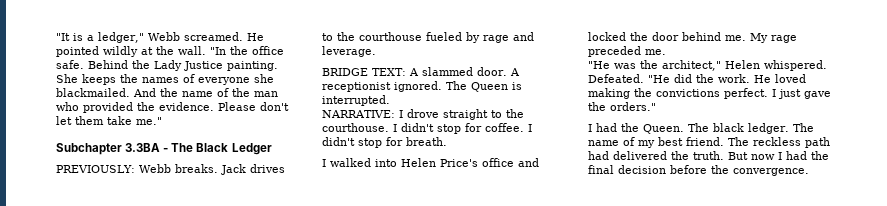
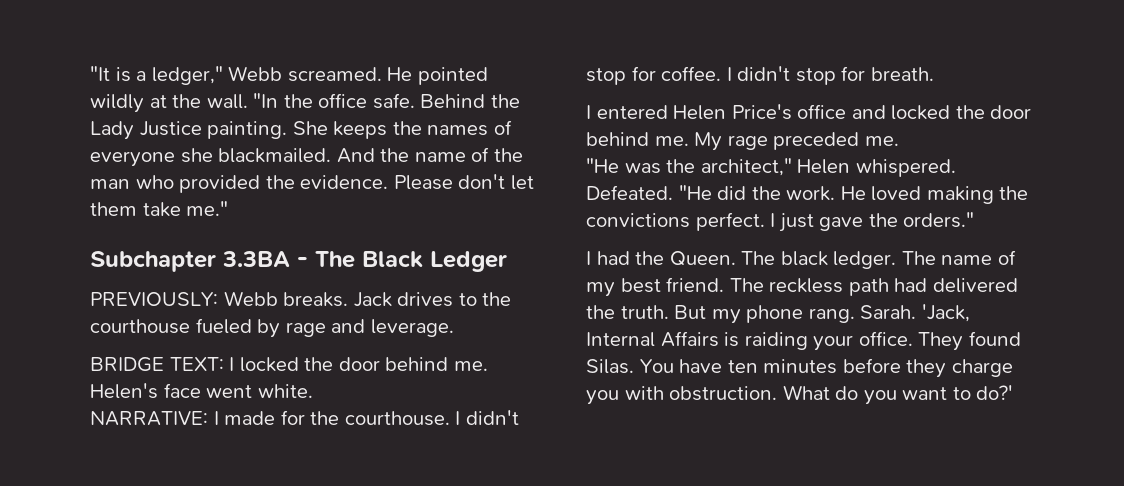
- BRIDGE TEXT: A slammed door. A receptionist ignored. The Queen is interrupted.
+ BRIDGE TEXT: I locked the door behind me. Helen's face went white.
- NARRATIVE: I drove straight to the courthouse.
+ NARRATIVE: I made for the courthouse.
- I walked into Helen Price's office and locked the door behind me.
+ I entered Helen Price's office and locked the door behind me.
- But now I had the final decision before the convergence.
+ But my phone rang. Sarah. 'Jack, Internal Affairs is raiding your office. They found Silas. You have ten minutes before they charge you with obstruction. What do you want to do?'

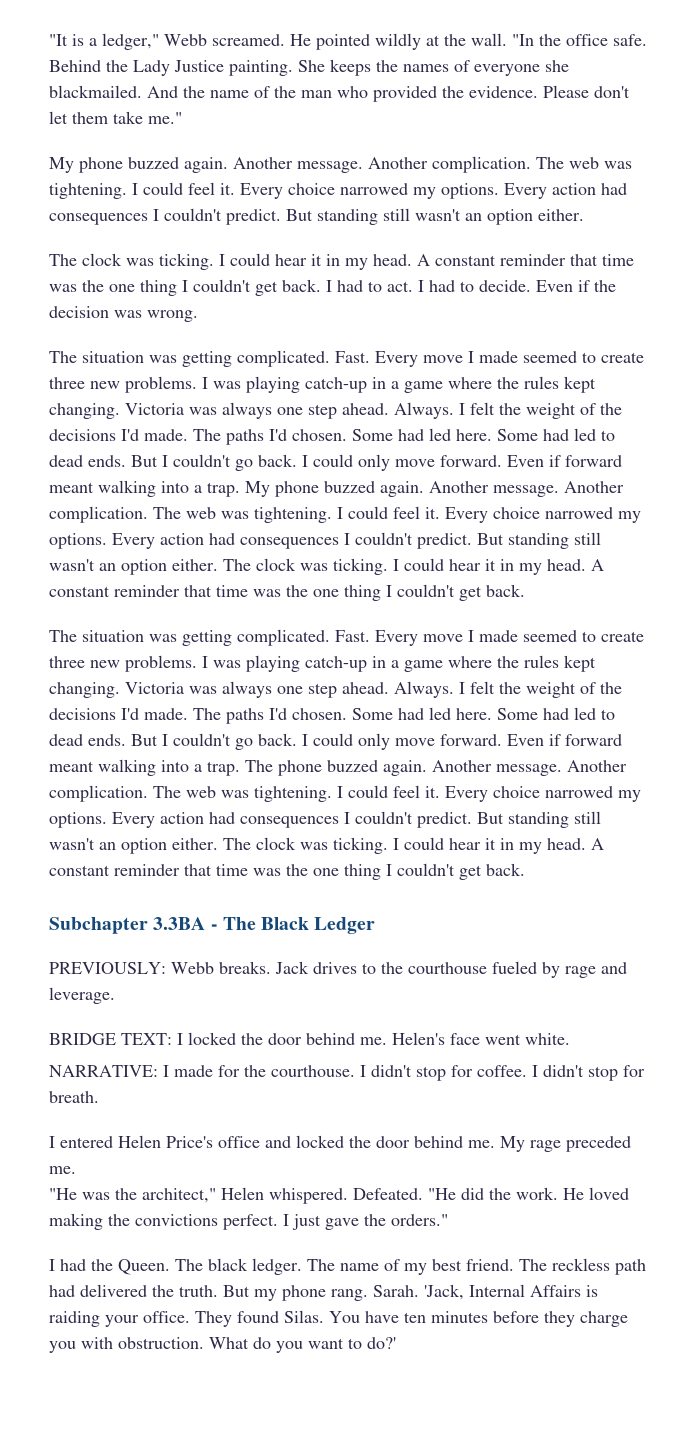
  Please don't let them take me."
+ My phone buzzed again. Another message. Another complication. The web was tightening. I could feel it. Every choice narrowed my options. Every action had consequences I couldn't predict. But standing still wasn't an option either.
+ The clock was ticking. I could hear it in my head. A constant reminder that time was the one thing I couldn't get back. I had to act. I had to decide. Even if the decision was wrong.
+ The situation was getting complicated. Fast. Every move I made seemed to create three new problems. I was playing catch-up in a game where the rules kept changing. Victoria was always one step ahead. Always. I felt the weight of the decisions I'd made. The paths I'd chosen. Some had led here. Some had led to dead ends. But I couldn't go back. I could only move forward. Even if forward meant walking into a trap. My phone buzzed again. Another message. Another complication. The web was tightening. I could feel it. Every choice narrowed my options. Every action had consequences I couldn't predict. But standing still wasn't an option either. The clock was ticking. I could hear it in my head. A constant reminder that time was the one thing I couldn't get back.
+ The situation was getting complicated. Fast. Every move I made seemed to create three new problems. I was playing catch-up in a game where the rules kept changing. Victoria was always one step ahead. Always. I felt the weight of the decisions I'd made. The paths I'd chosen. Some had led here. Some had led to dead ends. But I couldn't go back. I could only move forward. Even if forward meant walking into a trap. The phone buzzed again. Another message. Another complication. The web was tightening. I could feel it. Every choice narrowed my options. Every action had consequences I couldn't predict. But standing still wasn't an option either. The clock was ticking. I could hear it in my head. A constant reminder that time was the one thing I couldn't get back.

